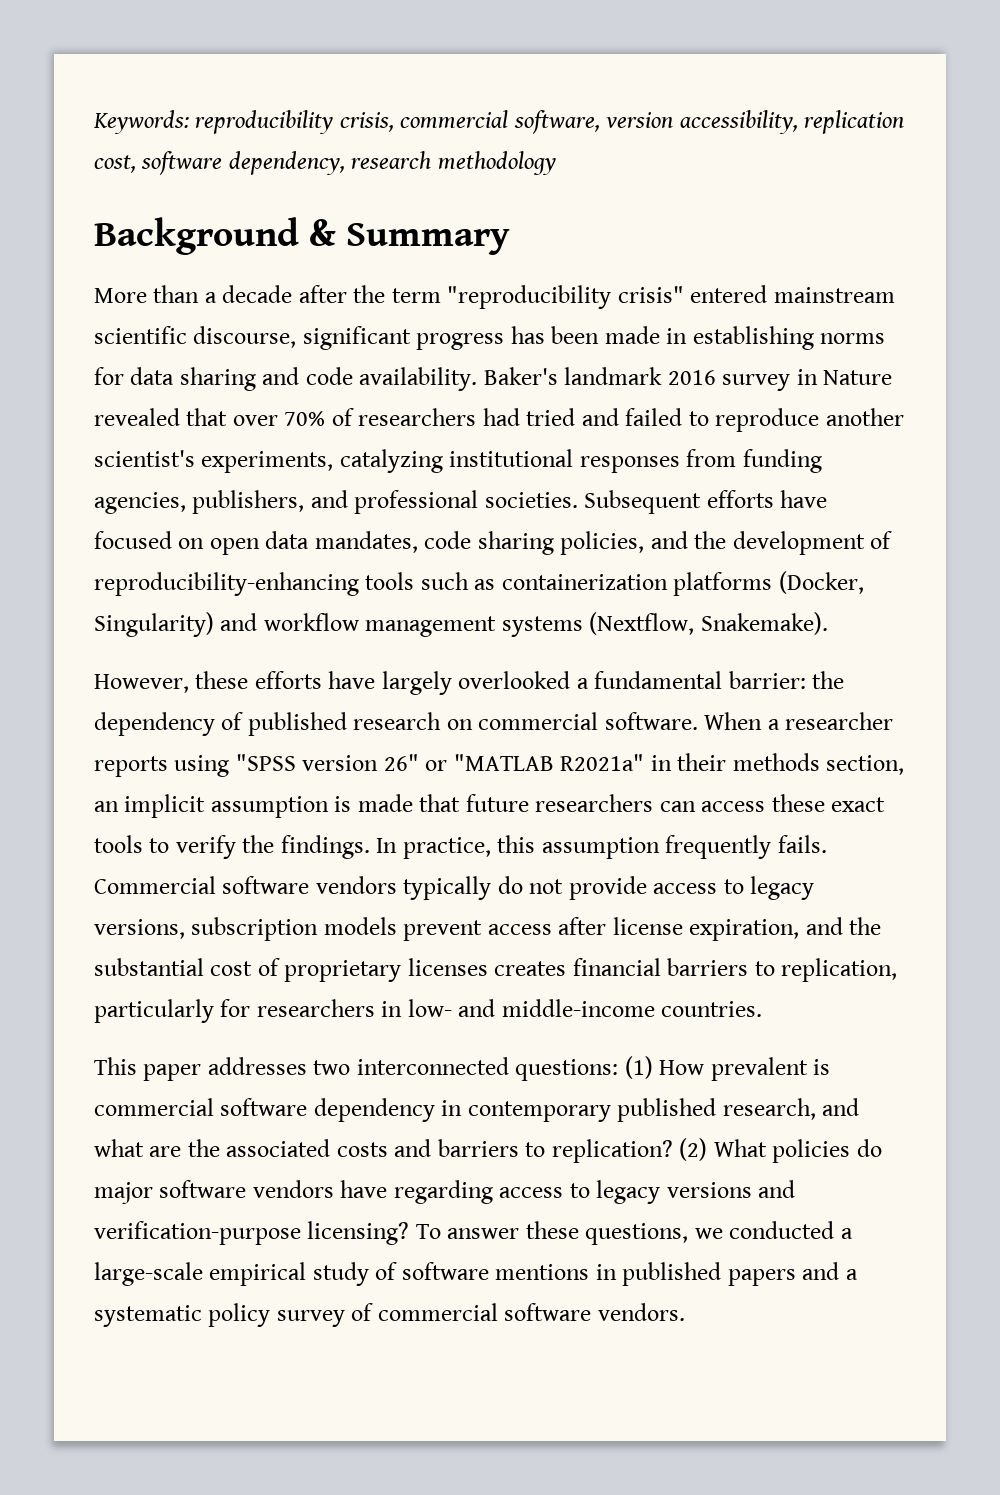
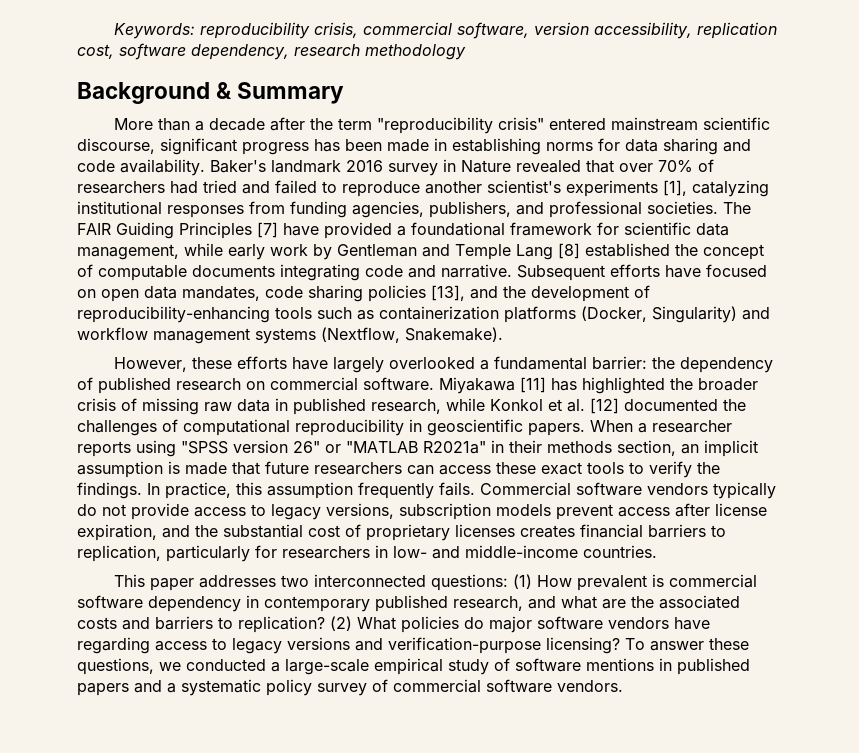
- Baker's landmark 2016 survey in Nature revealed that over 70% of researchers had tried and failed to reproduce another scientist's experiments, catalyzing institutional responses from funding agencies, publishers, and professional societies.
+ Baker's landmark 2016 survey in Nature revealed that over 70% of researchers had tried and failed to reproduce another scientist's experiments [1], catalyzing institutional responses from funding agencies, publishers, and professional societies.
+ The FAIR Guiding Principles [7] have provided a foundational framework for scientific data management, while early work by Gentleman and Temple Lang [8] established the concept of computable documents integrating code and narrative.
- Subsequent efforts have focused on open data mandates, code sharing policies, and the development of reproducibility-enhancing tools such as containerization platforms (Docker, Singularity) and workflow management systems (Nextflow, Snakemake).
+ Subsequent efforts have focused on open data mandates, code sharing policies [13], and the development of reproducibility-enhancing tools such as containerization platforms (Docker, Singularity) and workflow management systems (Nextflow, Snakemake).
+ Miyakawa [11] has highlighted the broader crisis of missing raw data in published research, while Konkol et al. [12] documented the challenges of computational reproducibility in geoscientific papers.

